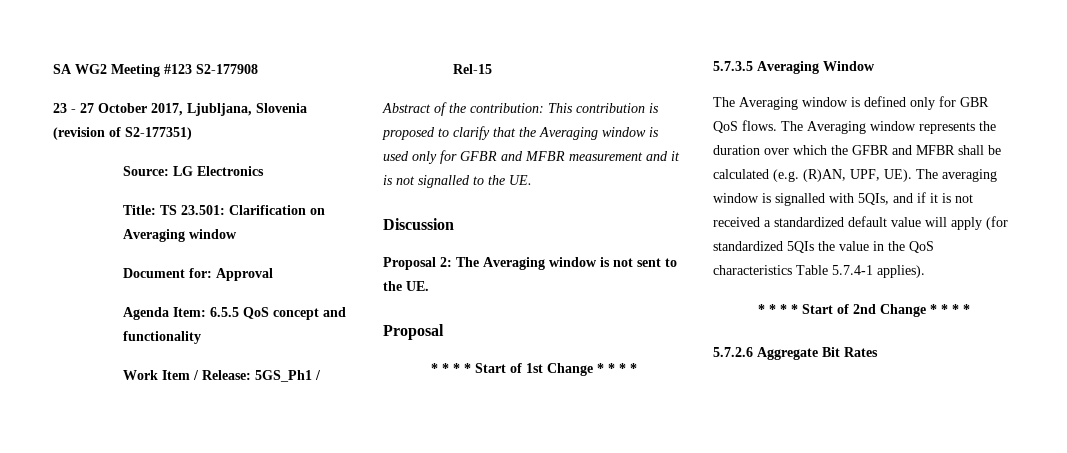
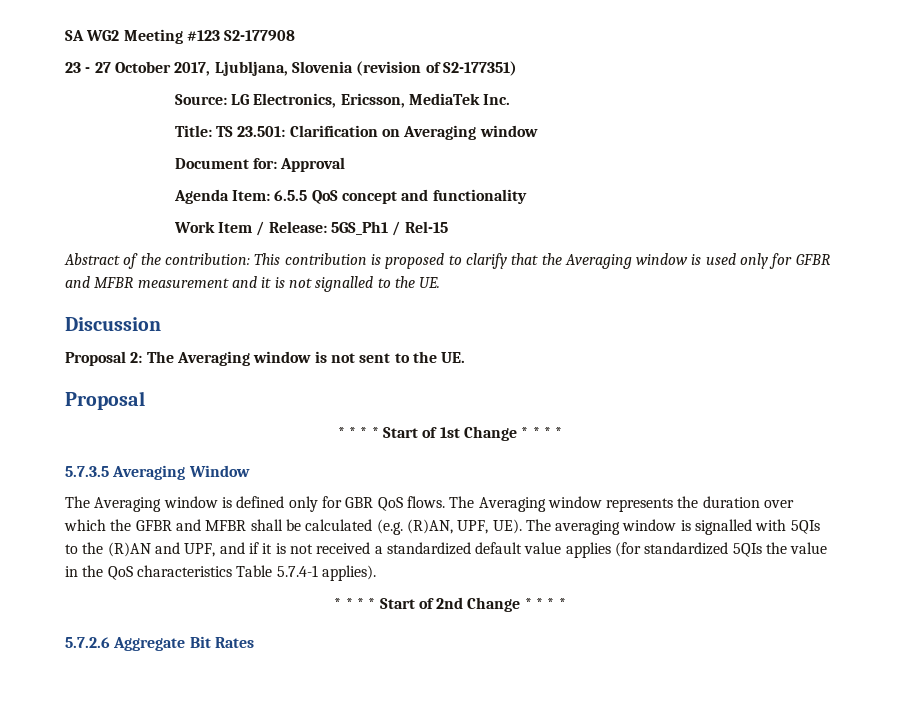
- Source: LG Electronics
+ Source: LG Electronics, Ericsson, MediaTek Inc.
- The Averaging window represents the duration over which the GFBR and MFBR shall be calculated (e.g. (R)AN, UPF, UE). The averaging window is signalled with 5QIs, and if it is not received a standardized default value will apply (for standardized 5QIs the value in the QoS characteristics Table 5.7.4-1 applies).
+ The Averaging window represents the duration over which the GFBR and MFBR shall be calculated (e.g. (R)AN, UPF, UE). The averaging window is signalled with 5QIs to the (R)AN and UPF, and if it is not received a standardized default value applies (for standardized 5QIs the value in the QoS characteristics Table 5.7.4-1 applies).

